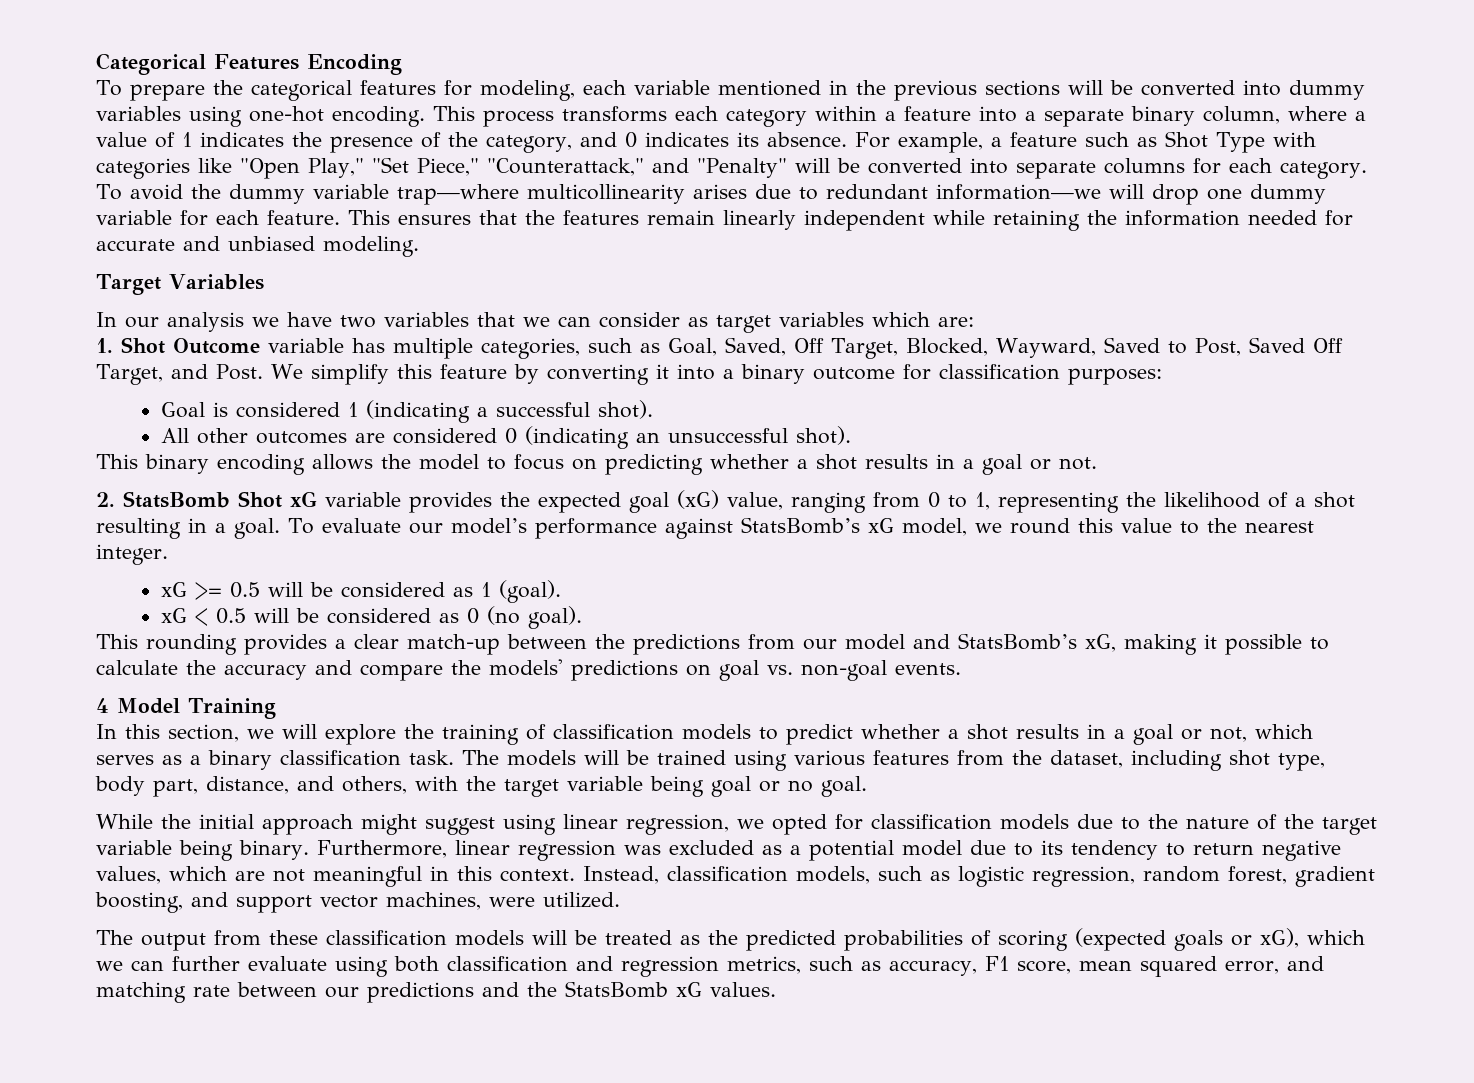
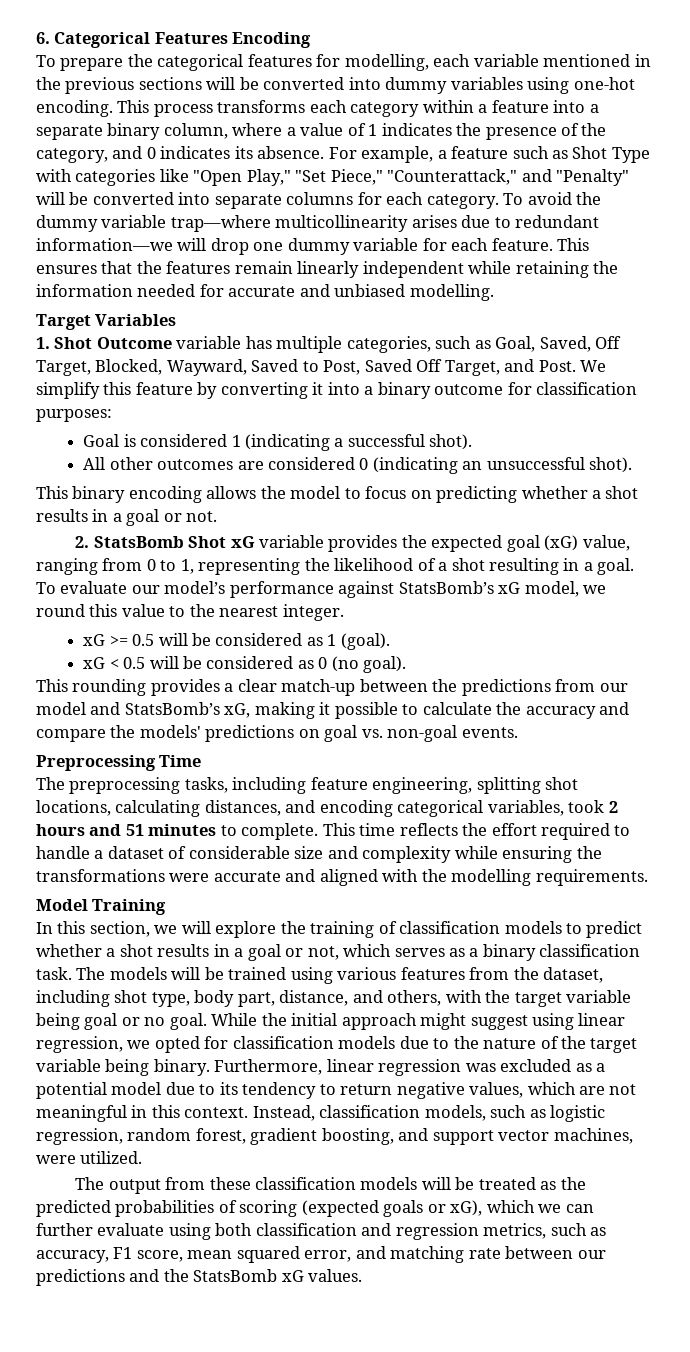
- Categorical Features Encoding
+ 6. Categorical Features Encoding
- To prepare the categorical features for modeling, each variable mentioned in the previous sections will be converted into dummy variables using one-hot encoding.
+ To prepare the categorical features for modelling, each variable mentioned in the previous sections will be converted into dummy variables using one-hot encoding.
- This ensures that the features remain linearly independent while retaining the information needed for accurate and unbiased modeling.
+ This ensures that the features remain linearly independent while retaining the information needed for accurate and unbiased modelling.
- In our analysis we have two variables that we can consider as target variables which are:
- 4 Model Training
+ Preprocessing Time
+ The preprocessing tasks, including feature engineering, splitting shot locations, calculating distances, and encoding categorical variables, took 2 hours and 51 minutes to complete. This time reflects the effort required to handle a dataset of considerable size and complexity while ensuring the transformations were accurate and aligned with the modelling requirements.
+ Model Training
- The models will be trained using various features from the dataset, including shot type, body part, distance, and others, with the target variable being goal or no goal.
- While the initial approach might suggest using linear regression, we opted for classification models due to the nature of the target variable being binary.
+ The models will be trained using various features from the dataset, including shot type, body part, distance, and others, with the target variable being goal or no goal. While the initial approach might suggest using linear regression, we opted for classification models due to the nature of the target variable being binary.

